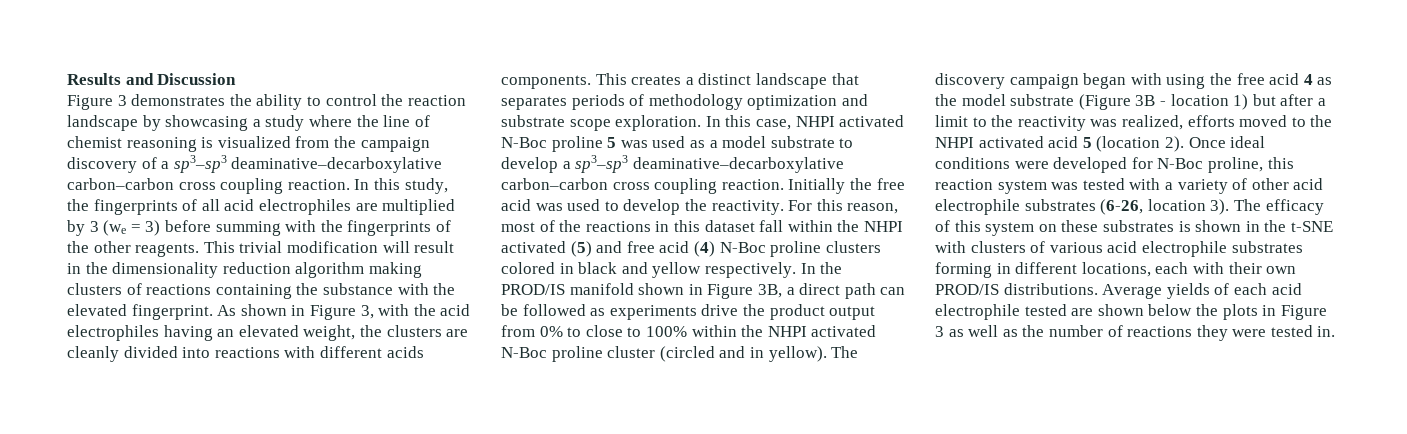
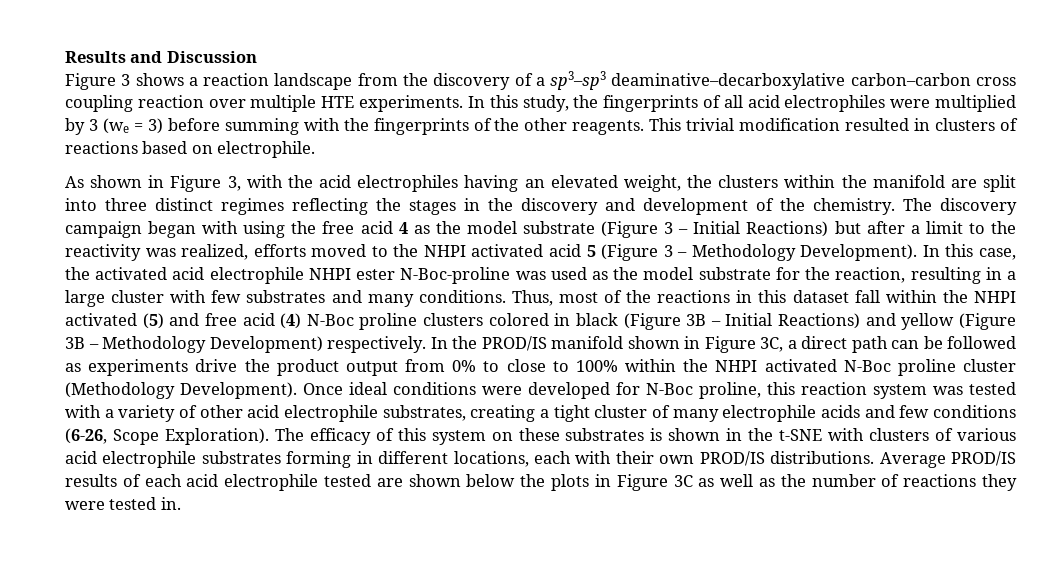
- Figure 3 demonstrates the ability to control the reaction landscape by showcasing a study where the line of chemist reasoning is visualized from the campaign discovery of a sp3–sp3 deaminative–decarboxylative carbon–carbon cross coupling reaction.
+ Figure 3 shows a reaction landscape from the discovery of a sp3–sp3 deaminative–decarboxylative carbon–carbon cross coupling reaction over multiple HTE experiments.
- In this study, the fingerprints of all acid electrophiles are multiplied by 3 (we = 3) before summing with the fingerprints of the other reagents.
+ In this study, the fingerprints of all acid electrophiles were multiplied by 3 (we = 3) before summing with the fingerprints of the other reagents.
- This trivial modification will result in the dimensionality reduction algorithm making clusters of reactions containing the substance with the elevated fingerprint. As shown in Figure 3, with the acid electrophiles having an elevated weight, the clusters are cleanly divided into reactions with different acids components. This creates a distinct landscape that separates periods of methodology optimization and substrate scope exploration. In this case, NHPI activated N-Boc proline 5 was used as a model substrate to develop a sp3–sp3 deaminative–decarboxylative carbon–carbon cross coupling reaction. Initially the free acid was used to develop the reactivity. For this reason, most of the reactions in this dataset fall within the NHPI activated (5) and free acid (4) N-Boc proline clusters colored in black and yellow respectively.
+ This trivial modification resulted in clusters of reactions based on electrophile.
+ As shown in Figure 3, with the acid electrophiles having an elevated weight, the clusters within the manifold are split into three distinct regimes reflecting the stages in the discovery and development of the chemistry. The discovery campaign began with using the free acid 4 as the model substrate (Figure 3 – Initial Reactions) but after a limit to the reactivity was realized, efforts moved to the NHPI activated acid 5 (Figure 3 – Methodology Development). In this case, the activated acid electrophile NHPI ester N-Boc-proline was used as the model substrate for the reaction, resulting in a large cluster with few substrates and many conditions. Thus, most of the reactions in this dataset fall within the NHPI activated (5) and free acid (4) N-Boc proline clusters colored in black (Figure 3B – Initial Reactions) and yellow (Figure 3B – Methodology Development) respectively.
- In the PROD/IS manifold shown in Figure 3B, a direct path can be followed as experiments drive the product output from 0% to close to 100% within the NHPI activated N-Boc proline cluster (circled and in yellow). The discovery campaign began with using the free acid 4 as the model substrate (Figure 3B - location 1) but after a limit to the reactivity was realized, efforts moved to the NHPI activated acid 5 (location 2).
+ In the PROD/IS manifold shown in Figure 3C, a direct path can be followed as experiments drive the product output from 0% to close to 100% within the NHPI activated N-Boc proline cluster (Methodology Development).
- Once ideal conditions were developed for N-Boc proline, this reaction system was tested with a variety of other acid electrophile substrates (6-26, location 3).
+ Once ideal conditions were developed for N-Boc proline, this reaction system was tested with a variety of other acid electrophile substrates, creating a tight cluster of many electrophile acids and few conditions (6-26, Scope Exploration).
- Average yields of each acid electrophile tested are shown below the plots in Figure 3 as well as the number of reactions they were tested in.
+ Average PROD/IS results of each acid electrophile tested are shown below the plots in Figure 3C as well as the number of reactions they were tested in.

